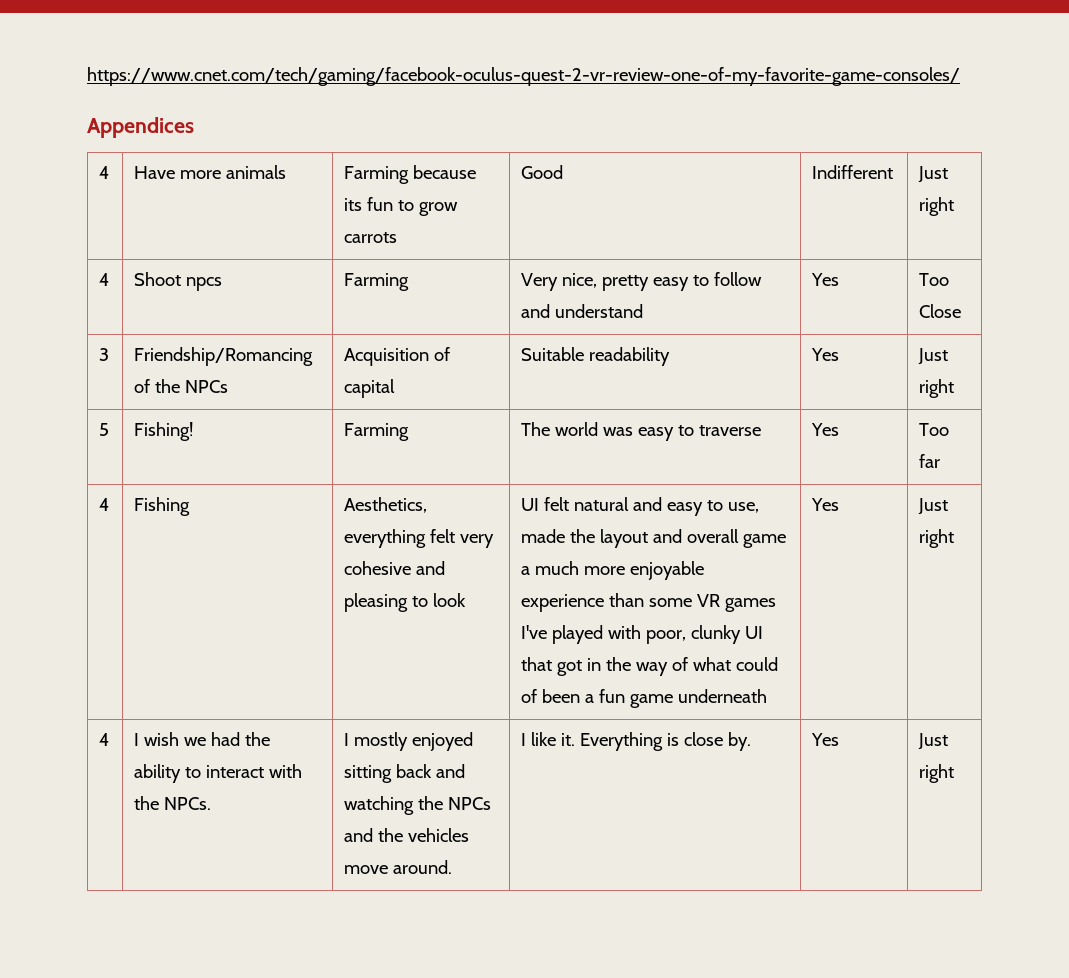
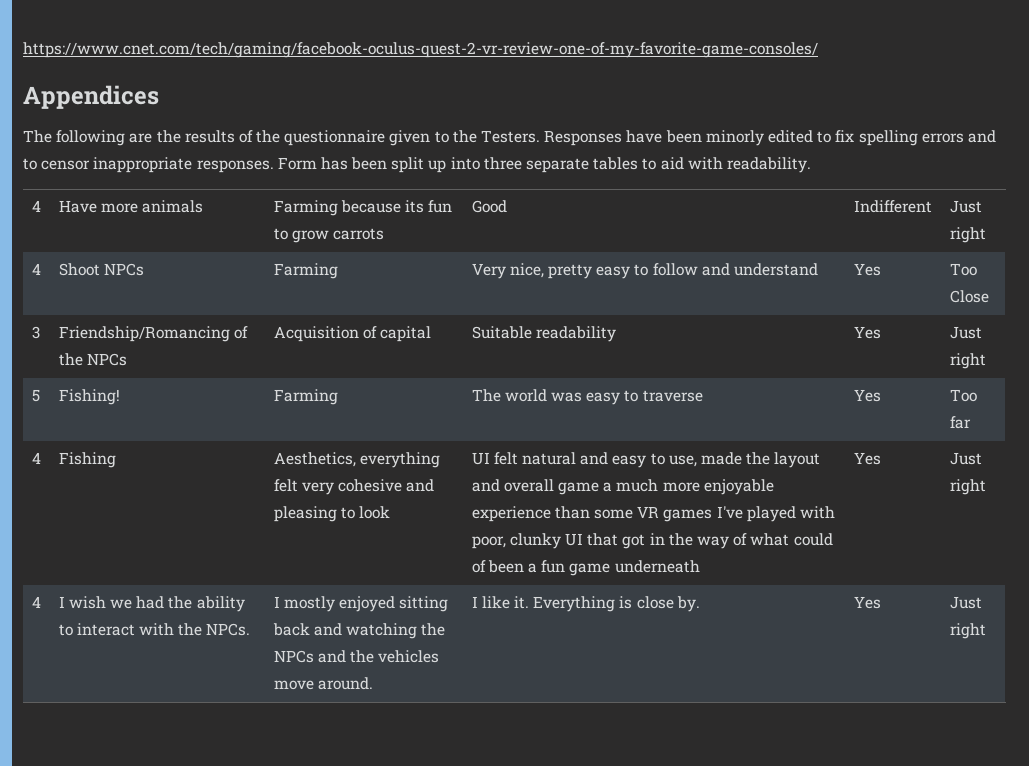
+ The following are the results of the questionnaire given to the Testers. Responses have been minorly edited to fix spelling errors and to censor inappropriate responses. Form has been split up into three separate tables to aid with readability.
- 4 | Shoot npcs | Farming | Very nice, pretty easy to follow and understand | Yes | Too Close
+ 4 | Shoot NPCs | Farming | Very nice, pretty easy to follow and understand | Yes | Too Close

